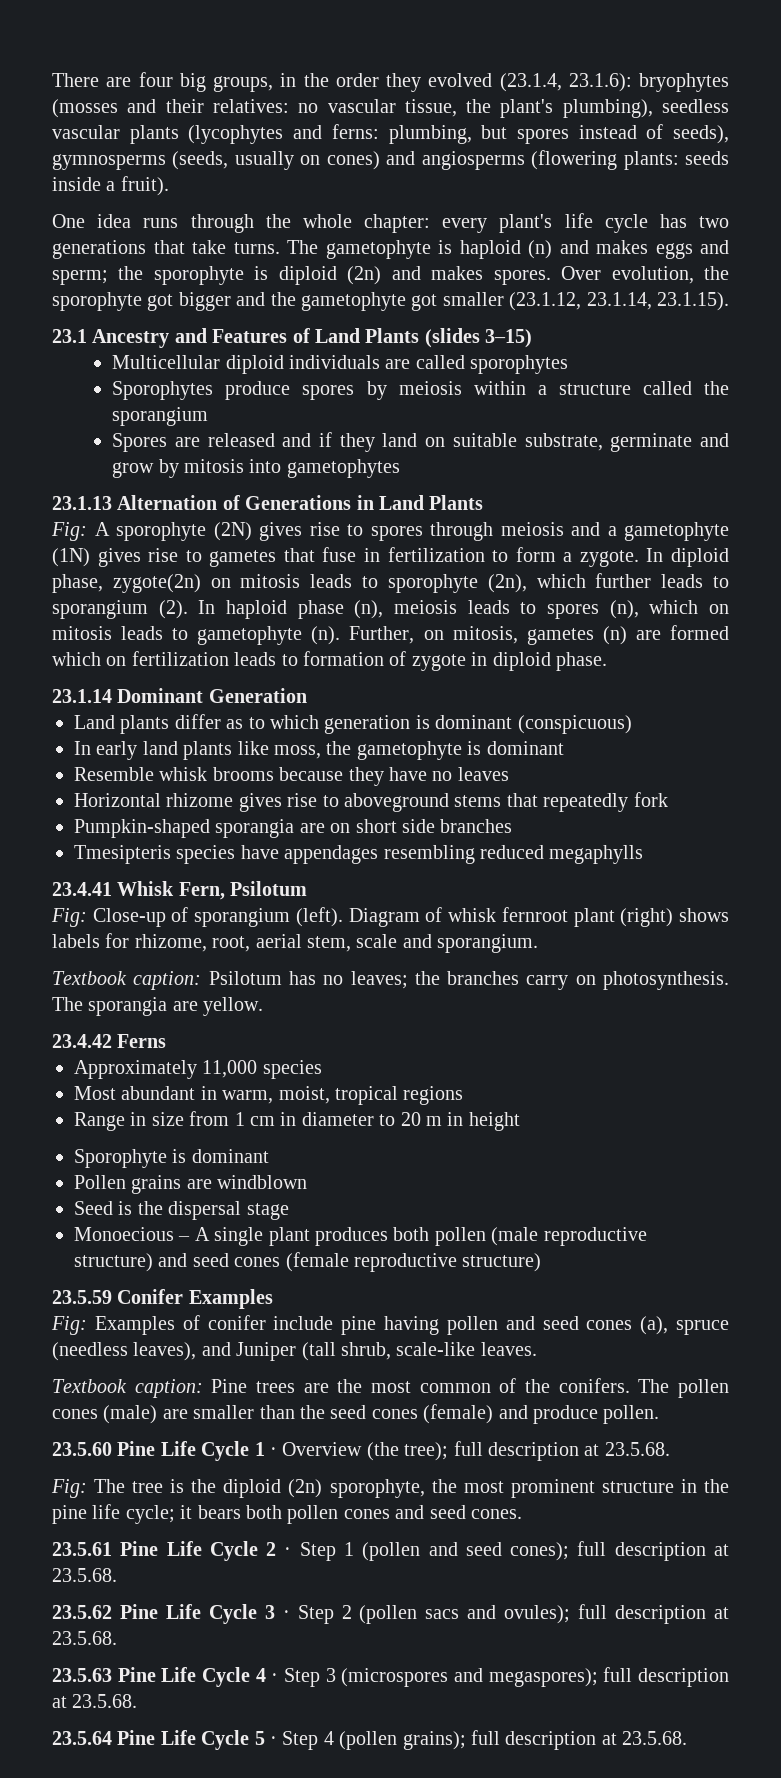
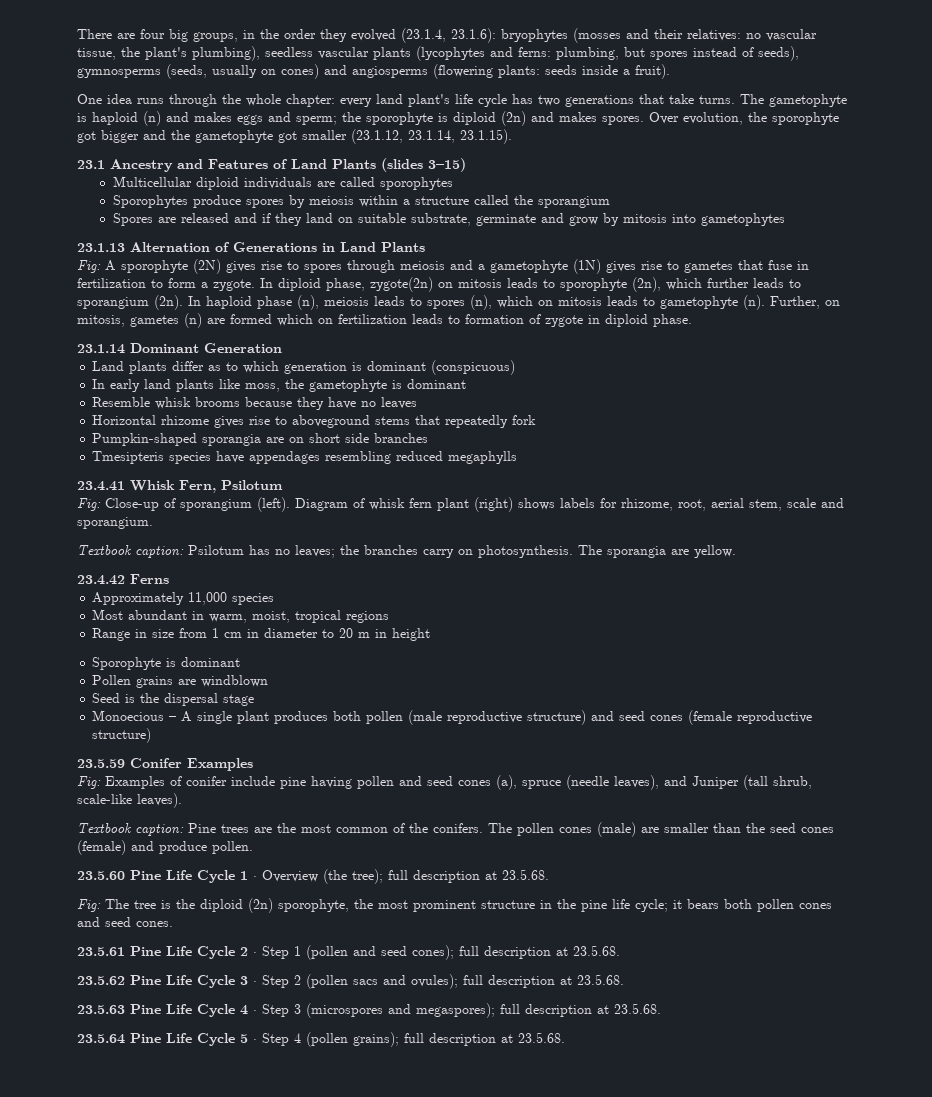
- One idea runs through the whole chapter: every plant's life cycle has two generations that take turns.
+ One idea runs through the whole chapter: every land plant's life cycle has two generations that take turns.
- In diploid phase, zygote(2n) on mitosis leads to sporophyte (2n), which further leads to sporangium (2).
+ In diploid phase, zygote(2n) on mitosis leads to sporophyte (2n), which further leads to sporangium (2n).
- Diagram of whisk fernroot plant (right) shows labels for rhizome, root, aerial stem, scale and sporangium.
+ Diagram of whisk fern plant (right) shows labels for rhizome, root, aerial stem, scale and sporangium.
- Fig: Examples of conifer include pine having pollen and seed cones (a), spruce (needless leaves), and Juniper (tall shrub, scale-like leaves.
+ Fig: Examples of conifer include pine having pollen and seed cones (a), spruce (needle leaves), and Juniper (tall shrub, scale-like leaves).

